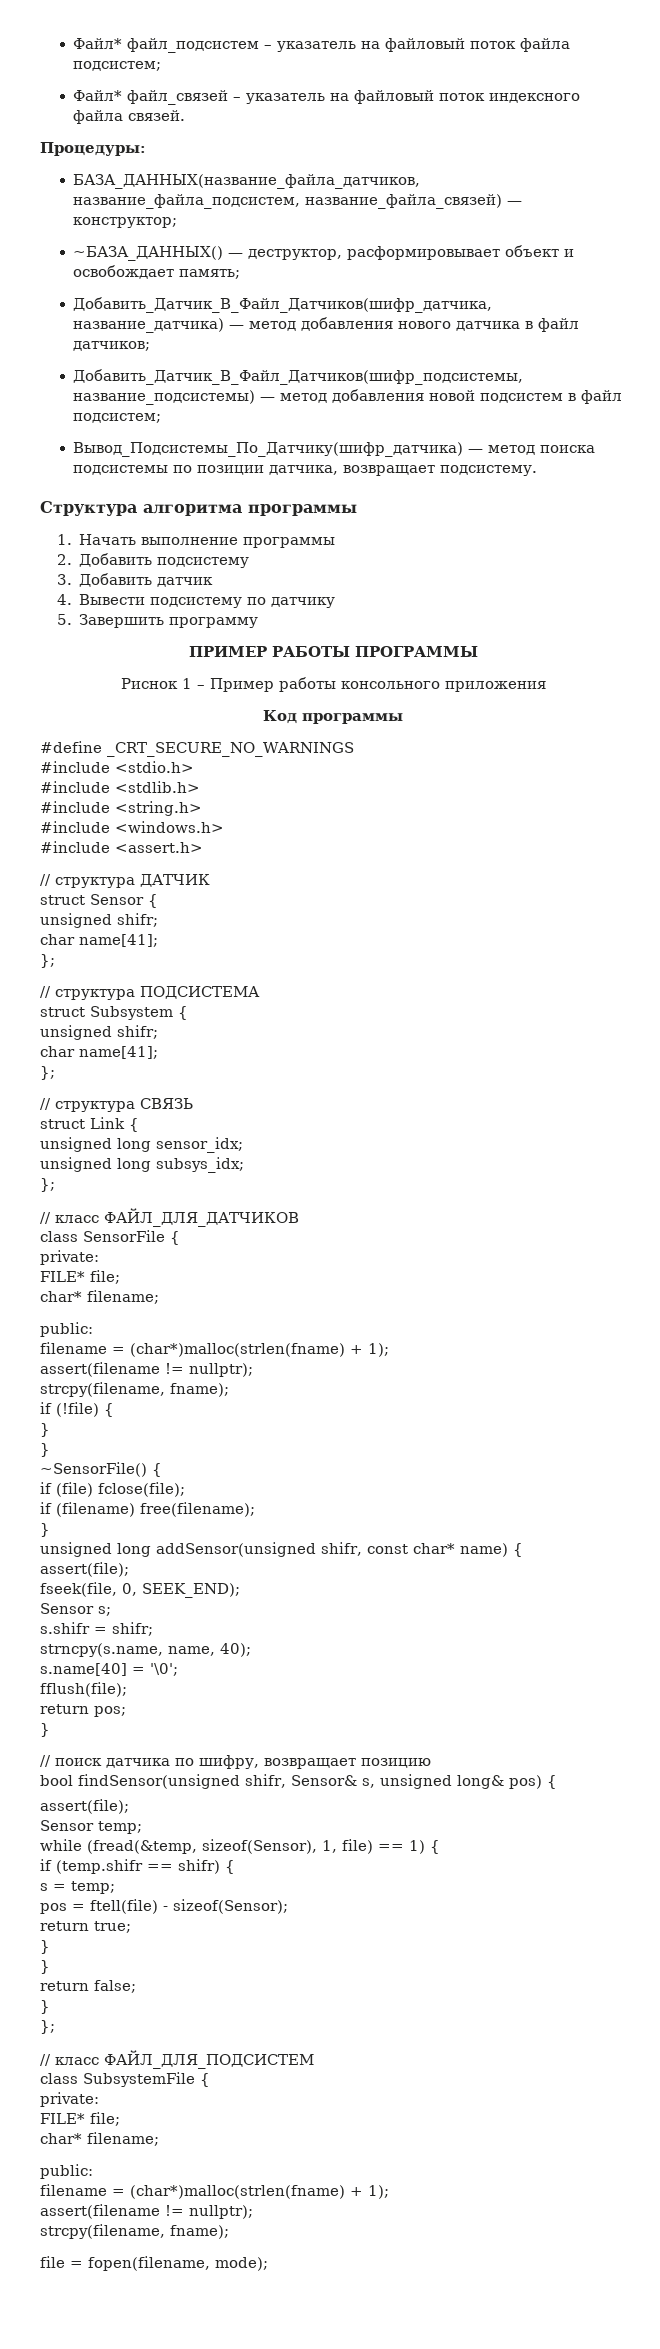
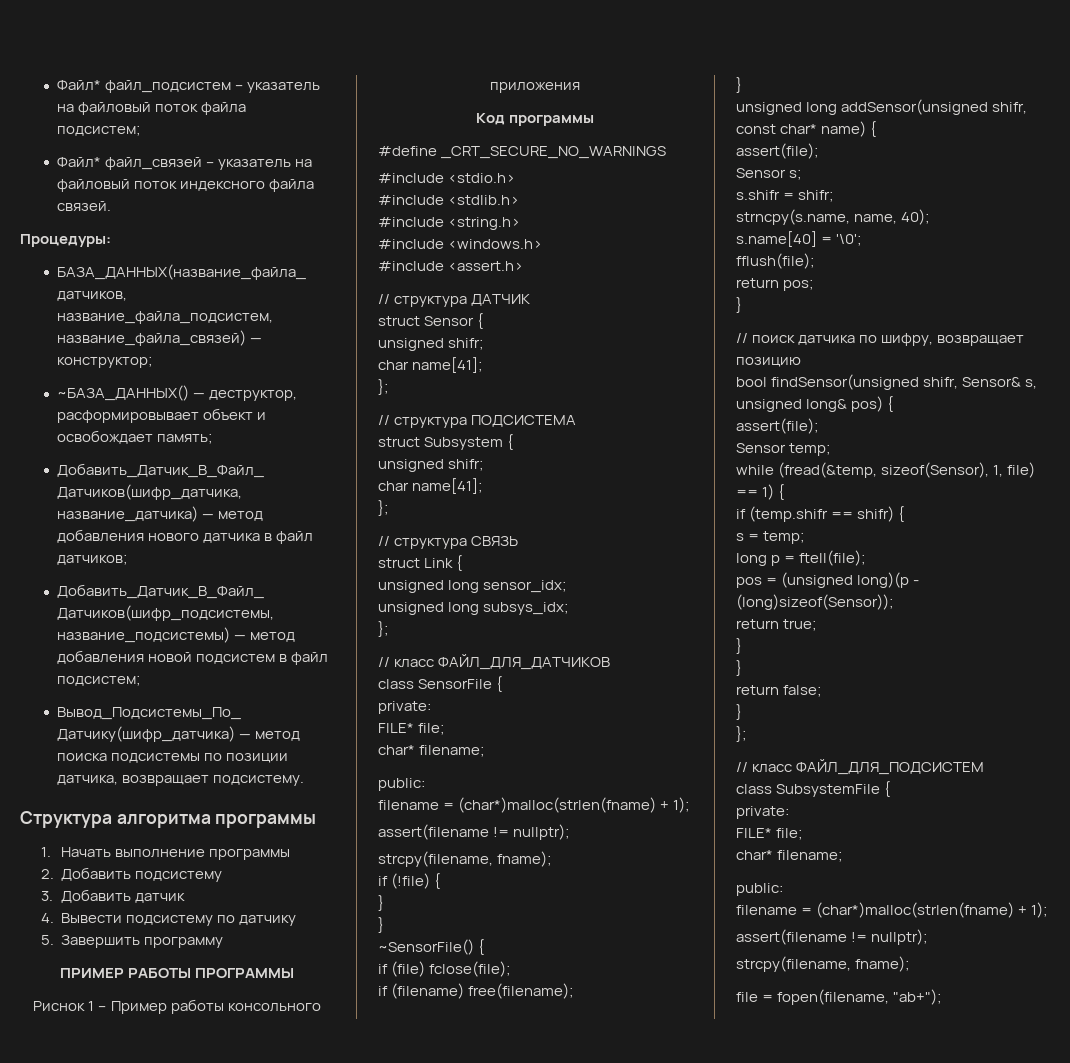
- fseek(file, 0, SEEK_END);
- pos = ftell(file) - sizeof(Sensor);
+ long p = ftell(file);
+ pos = (unsigned long)(p - (long)sizeof(Sensor));
- file = fopen(filename, mode);
+ file = fopen(filename, "ab+");

